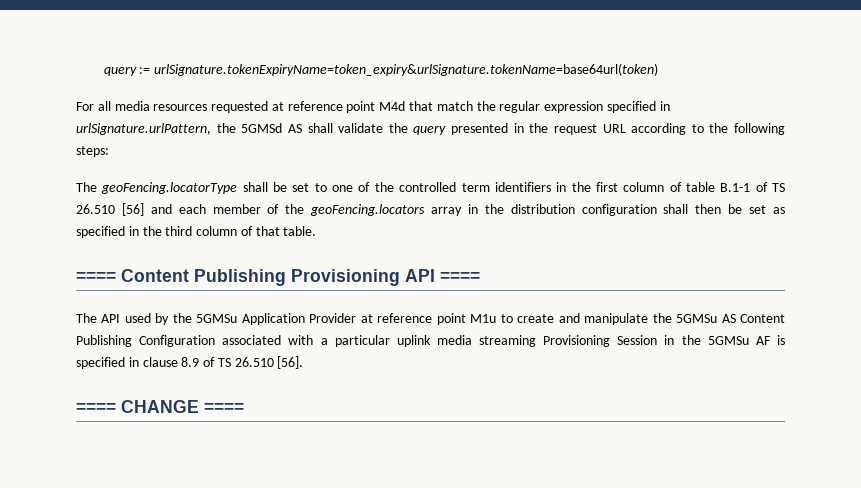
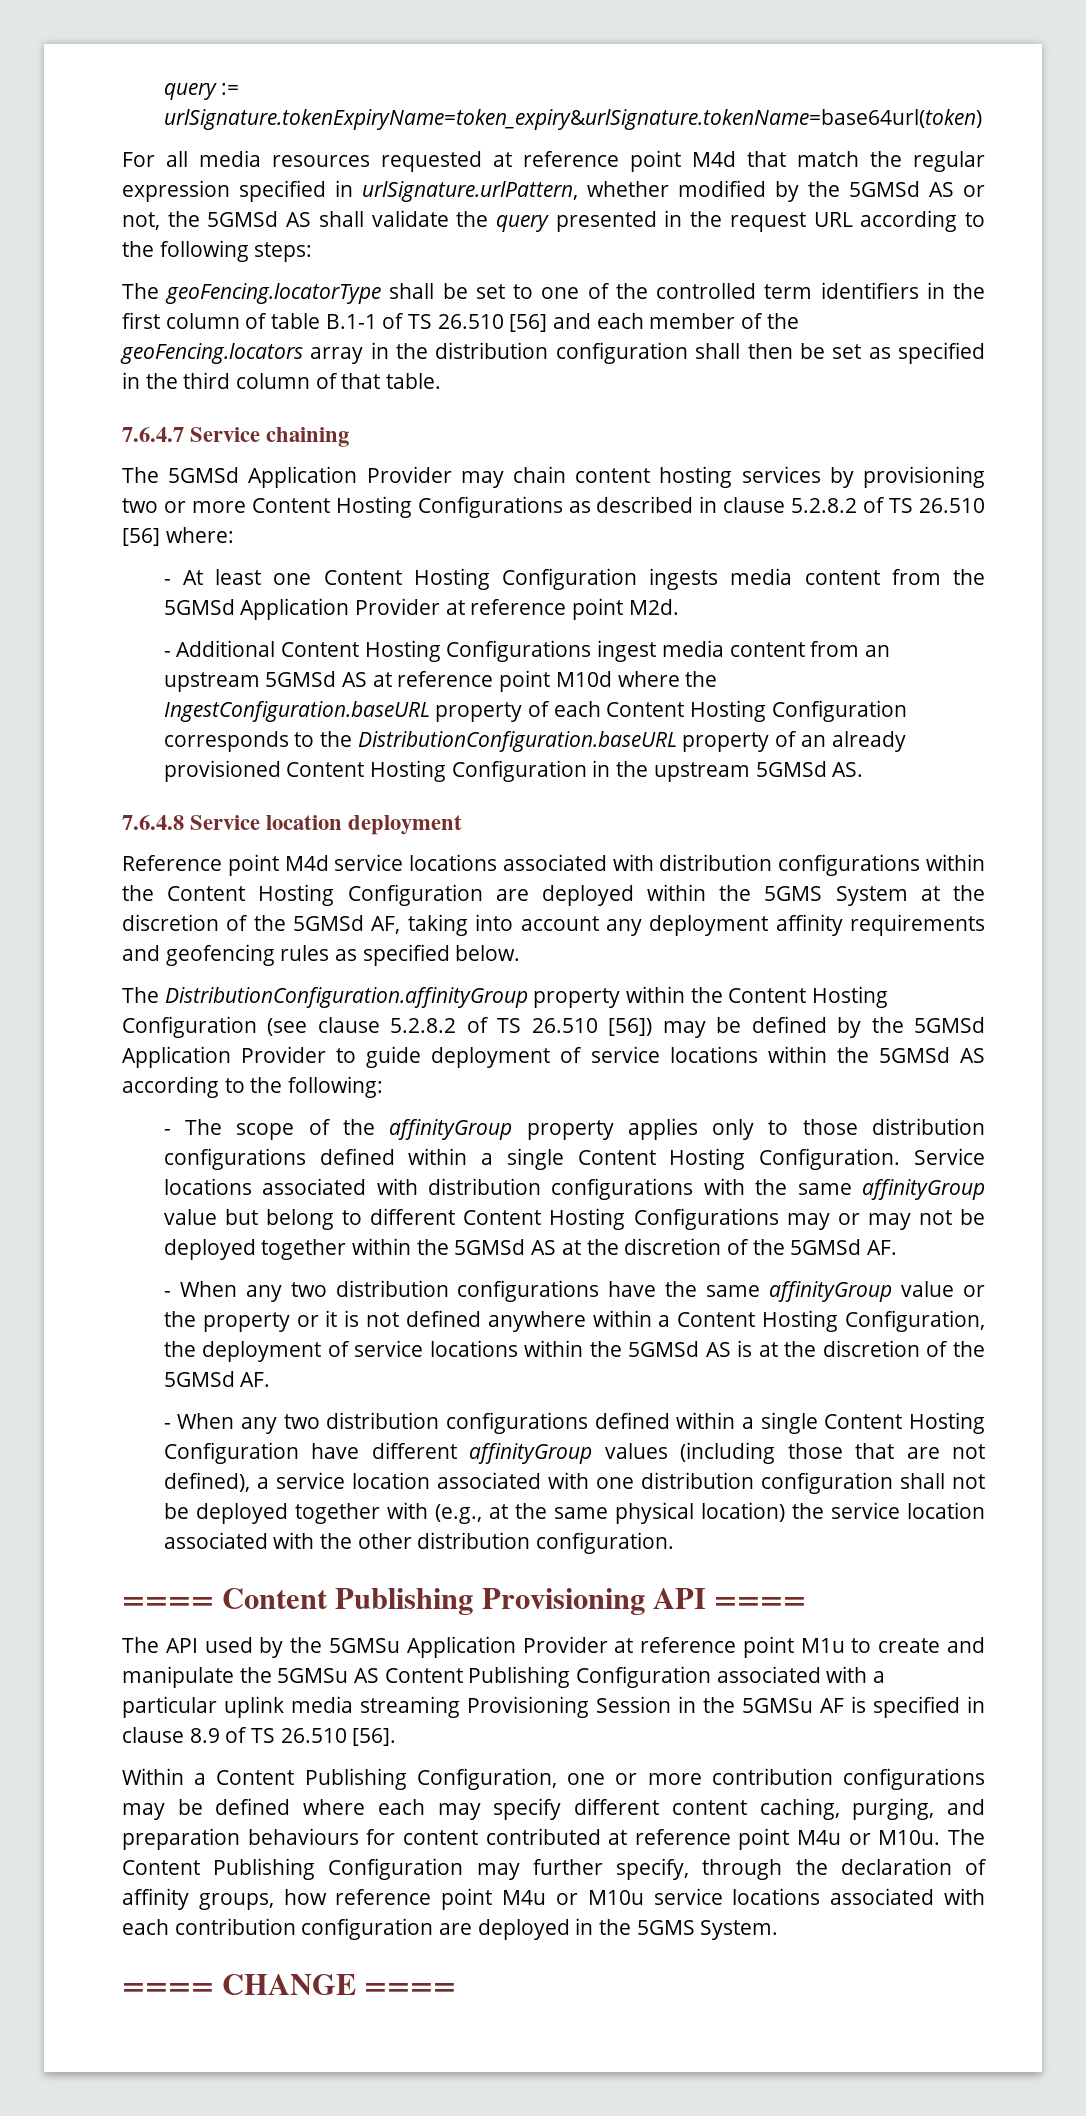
- For all media resources requested at reference point M4d that match the regular expression specified in urlSignature.urlPattern, the 5GMSd AS shall validate the query presented in the request URL according to the following steps:
+ For all media resources requested at reference point M4d that match the regular expression specified in urlSignature.urlPattern, whether modified by the 5GMSd AS or not, the 5GMSd AS shall validate the query presented in the request URL according to the following steps:
+ 7.6.4.7 Service chaining
+ The 5GMSd Application Provider may chain content hosting services by provisioning two or more Content Hosting Configurations as described in clause 5.2.8.2 of TS 26.510 [56] where:
+ - At least one Content Hosting Configuration ingests media content from the 5GMSd Application Provider at reference point M2d.
+ - Additional Content Hosting Configurations ingest media content from an upstream 5GMSd AS at reference point M10d where the IngestConfiguration.baseURL property of each Content Hosting Configuration corresponds to the DistributionConfiguration.baseURL property of an already provisioned Content Hosting Configuration in the upstream 5GMSd AS.
+ 7.6.4.8 Service location deployment
+ Reference point M4d service locations associated with distribution configurations within the Content Hosting Configuration are deployed within the 5GMS System at the discretion of the 5GMSd AF, taking into account any deployment affinity requirements and geofencing rules as specified below.
+ The DistributionConfiguration.affinityGroup property within the Content Hosting Configuration (see clause 5.2.8.2 of TS 26.510 [56]) may be defined by the 5GMSd Application Provider to guide deployment of service locations within the 5GMSd AS according to the following:
+ - The scope of the affinityGroup property applies only to those distribution configurations defined within a single Content Hosting Configuration. Service locations associated with distribution configurations with the same affinityGroup value but belong to different Content Hosting Configurations may or may not be deployed together within the 5GMSd AS at the discretion of the 5GMSd AF.
+ - When any two distribution configurations have the same affinityGroup value or the property or it is not defined anywhere within a Content Hosting Configuration, the deployment of service locations within the 5GMSd AS is at the discretion of the 5GMSd AF.
+ - When any two distribution configurations defined within a single Content Hosting Configuration have different affinityGroup values (including those that are not defined), a service location associated with one distribution configuration shall not be deployed together with (e.g., at the same physical location) the service location associated with the other distribution configuration.
+ Within a Content Publishing Configuration, one or more contribution configurations may be defined where each may specify different content caching, purging, and preparation behaviours for content contributed at reference point M4u or M10u. The Content Publishing Configuration may further specify, through the declaration of affinity groups, how reference point M4u or M10u service locations associated with each contribution configuration are deployed in the 5GMS System.

